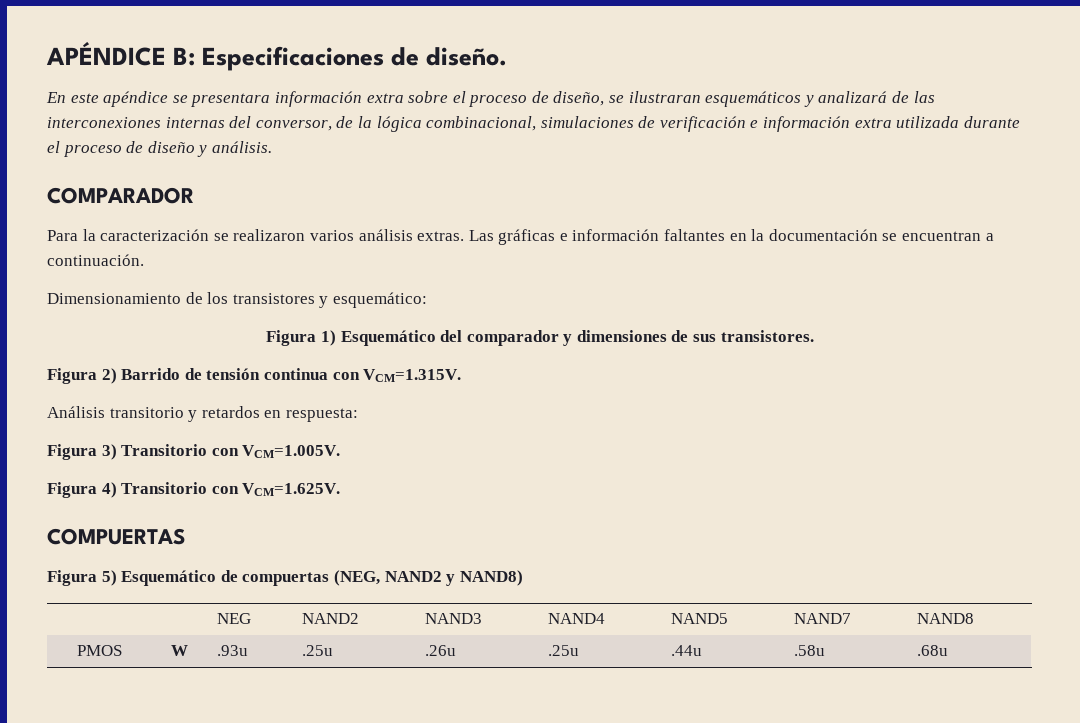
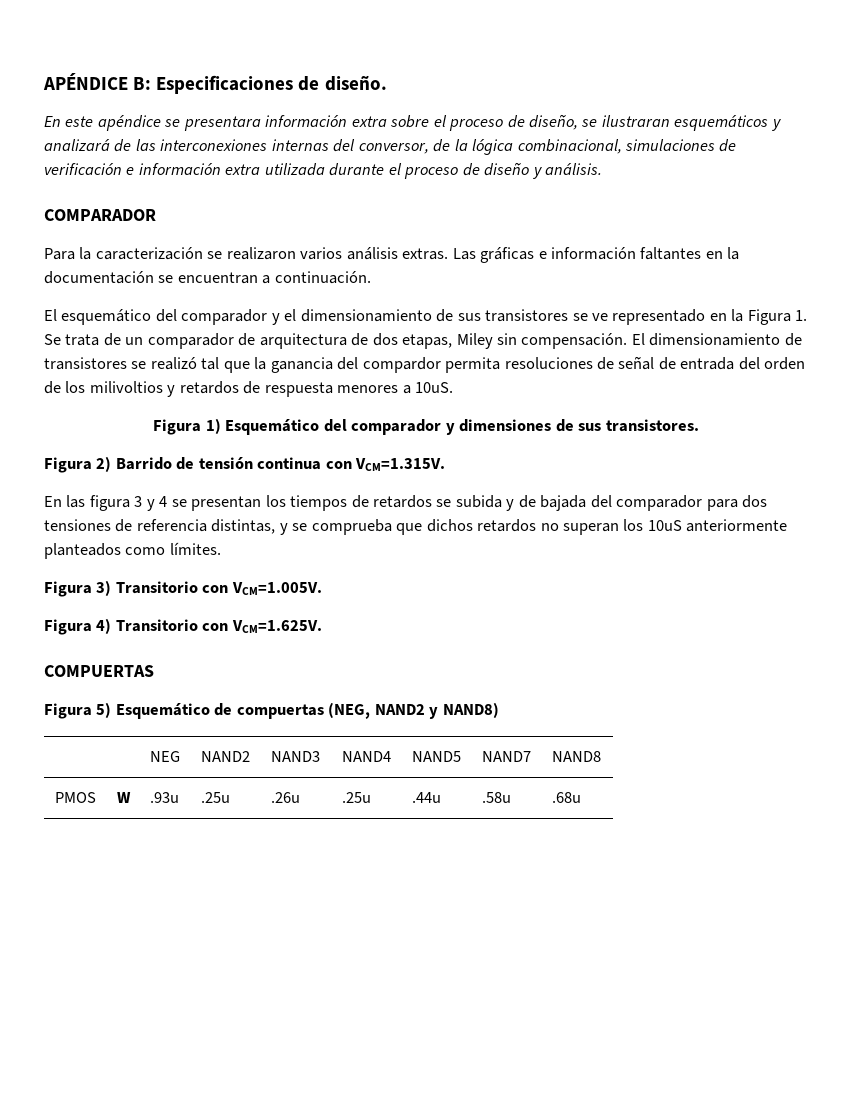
- Dimensionamiento de los transistores y esquemático:
+ El esquemático del comparador y el dimensionamiento de sus transistores se ve representado en la Figura 1. Se trata de un comparador de arquitectura de dos etapas, Miley sin compensación. El dimensionamiento de transistores se realizó tal que la ganancia del compardor permita resoluciones de señal de entrada del orden de los milivoltios y retardos de respuesta menores a 10uS.
- Análisis transitorio y retardos en respuesta:
+ En las figura 3 y 4 se presentan los tiempos de retardos se subida y de bajada del comparador para dos tensiones de referencia distintas, y se comprueba que dichos retardos no superan los 10uS anteriormente planteados como límites.

